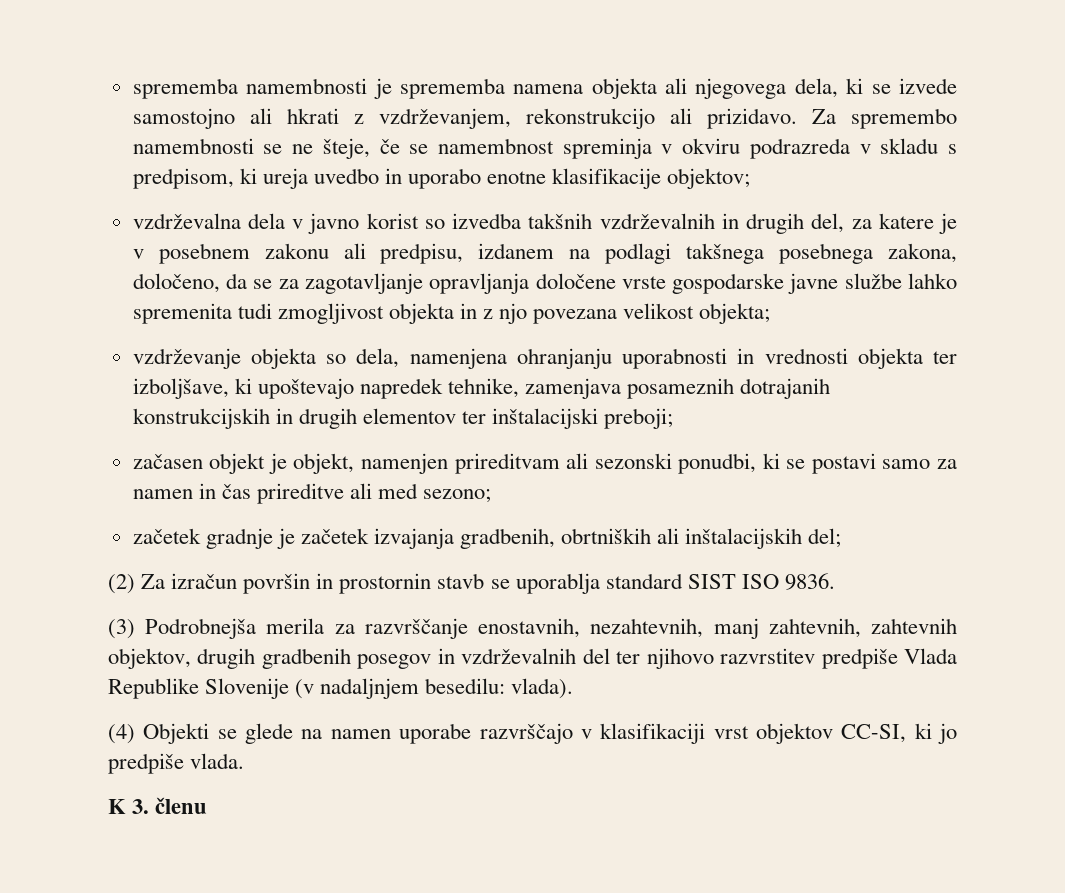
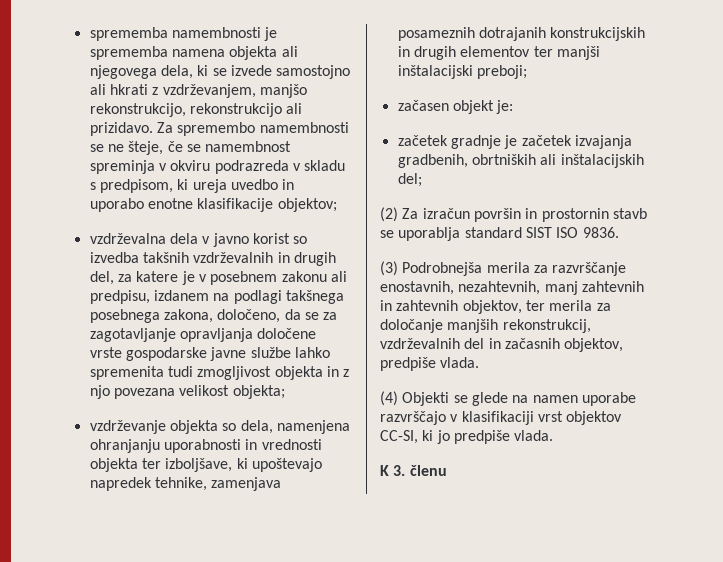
- sprememba namembnosti je sprememba namena objekta ali njegovega dela, ki se izvede samostojno ali hkrati z vzdrževanjem, rekonstrukcijo ali prizidavo.
+ sprememba namembnosti je sprememba namena objekta ali njegovega dela, ki se izvede samostojno ali hkrati z vzdrževanjem, manjšo rekonstrukcijo, rekonstrukcijo ali prizidavo.
- vzdrževanje objekta so dela, namenjena ohranjanju uporabnosti in vrednosti objekta ter izboljšave, ki upoštevajo napredek tehnike, zamenjava posameznih dotrajanih konstrukcijskih in drugih elementov ter inštalacijski preboji;
+ vzdrževanje objekta so dela, namenjena ohranjanju uporabnosti in vrednosti objekta ter izboljšave, ki upoštevajo napredek tehnike, zamenjava posameznih dotrajanih konstrukcijskih in drugih elementov ter manjši inštalacijski preboji;
- začasen objekt je objekt, namenjen prireditvam ali sezonski ponudbi, ki se postavi samo za namen in čas prireditve ali med sezono;
+ začasen objekt je:
- (3) Podrobnejša merila za razvrščanje enostavnih, nezahtevnih, manj zahtevnih, zahtevnih objektov, drugih gradbenih posegov in vzdrževalnih del ter njihovo razvrstitev predpiše Vlada Republike Slovenije (v nadaljnjem besedilu: vlada).
+ (3) Podrobnejša merila za razvrščanje enostavnih, nezahtevnih, manj zahtevnih in zahtevnih objektov, ter merila za določanje manjših rekonstrukcij, vzdrževalnih del in začasnih objektov, predpiše vlada.

